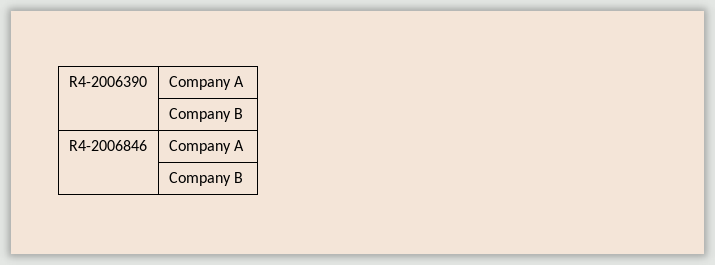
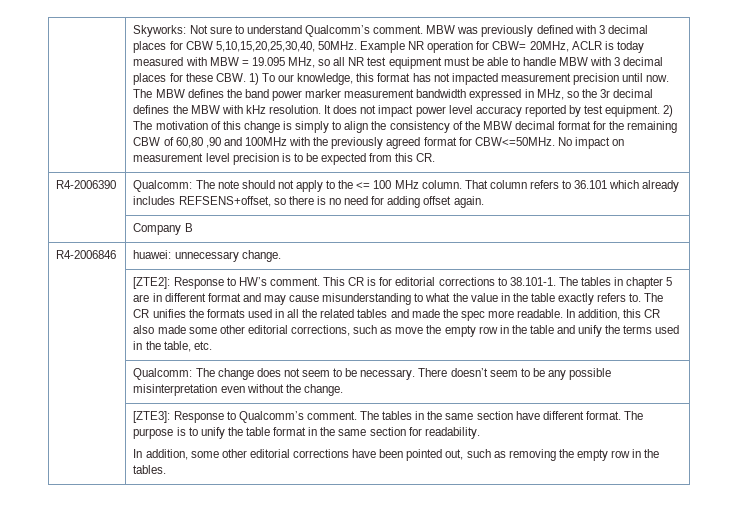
- R4-2006390 | Company A
+ Skyworks: Not sure to understand Qualcomm’s comment. MBW was previously defined with 3 decimal places for CBW 5,10,15,20,25,30,40, 50MHz. Example NR operation for CBW= 20MHz, ACLR is today measured with MBW = 19.095 MHz, so all NR test equipment must be able to handle MBW with 3 decimal places for these CBW. 1) To our knowledge, this format has not impacted measurement precision until now. The MBW defines the band power marker measurement bandwidth expressed in MHz, so the 3r decimal defines the MBW with kHz resolution. It does not impact power level accuracy reported by test equipment. 2) The motivation of this change is simply to align the consistency of the MBW decimal format for the remaining CBW of 60,80 ,90 and 100MHz with the previously agreed format for CBW<=50MHz. No impact on measurement level precision is to be expected from this CR.
+ R4-2006390 | Qualcomm: The note should not apply to the <= 100 MHz column. That column refers to 36.101 which already includes REFSENS+offset, so there is no need for adding offset again.
  | Company B
- R4-2006846 | Company A
- | Company B
+ R4-2006846 | huawei: unnecessary change.
+ | [ZTE2]: Response to HW’s comment. This CR is for editorial corrections to 38.101-1. The tables in chapter 5 are in different format and may cause misunderstanding to what the value in the table exactly refers to. The CR unifies the formats used in all the related tables and made the spec more readable. In addition, this CR also made some other editorial corrections, such as move the empty row in the table and unify the terms used in the table, etc.
+ | Qualcomm: The change does not seem to be necessary. There doesn’t seem to be any possible misinterpretation even without the change.
+ | [ZTE3]: Response to Qualcomm’s comment. The tables in the same section have different format. The purpose is to unify the table format in the same section for readability.
+ In addition, some other editorial corrections have been pointed out, such as removing the empty row in the tables.

